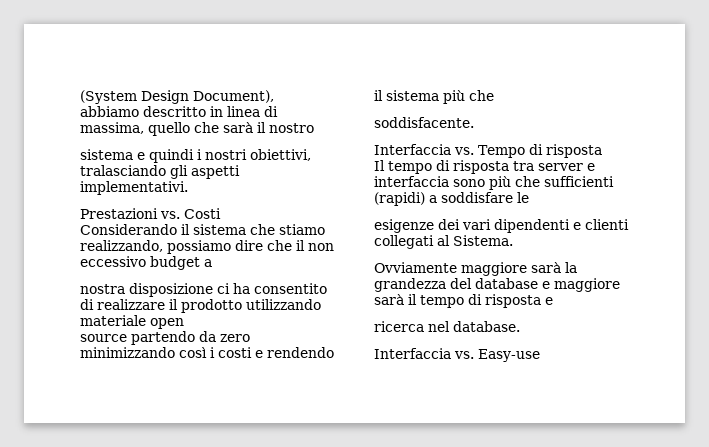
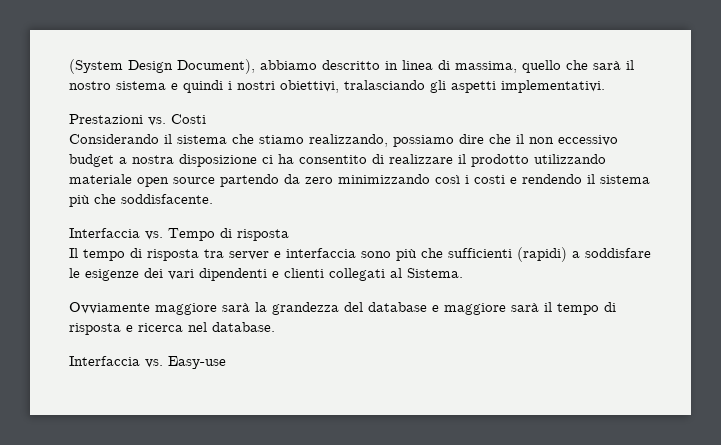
- (System Design Document), abbiamo descritto in linea di massima, quello che sarà il nostro
- sistema e quindi i nostri obiettivi, tralasciando gli aspetti implementativi.
+ (System Design Document), abbiamo descritto in linea di massima, quello che sarà il nostro sistema e quindi i nostri obiettivi, tralasciando gli aspetti implementativi.
- Considerando il sistema che stiamo realizzando, possiamo dire che il non eccessivo budget a
- nostra disposizione ci ha consentito di realizzare il prodotto utilizzando materiale open
- source partendo da zero minimizzando così i costi e rendendo il sistema più che
- soddisfacente.
+ Considerando il sistema che stiamo realizzando, possiamo dire che il non eccessivo budget a nostra disposizione ci ha consentito di realizzare il prodotto utilizzando materiale open source partendo da zero minimizzando così i costi e rendendo il sistema più che soddisfacente.
- Il tempo di risposta tra server e interfaccia sono più che sufficienti (rapidi) a soddisfare le
- esigenze dei vari dipendenti e clienti collegati al Sistema.
+ Il tempo di risposta tra server e interfaccia sono più che sufficienti (rapidi) a soddisfare le esigenze dei vari dipendenti e clienti collegati al Sistema.
- Ovviamente maggiore sarà la grandezza del database e maggiore sarà il tempo di risposta e
- ricerca nel database.
+ Ovviamente maggiore sarà la grandezza del database e maggiore sarà il tempo di risposta e ricerca nel database.

